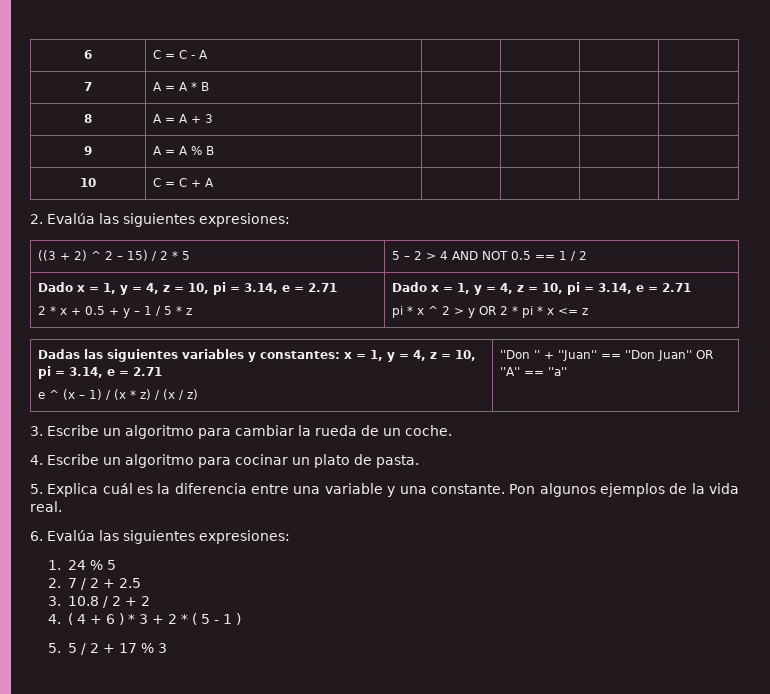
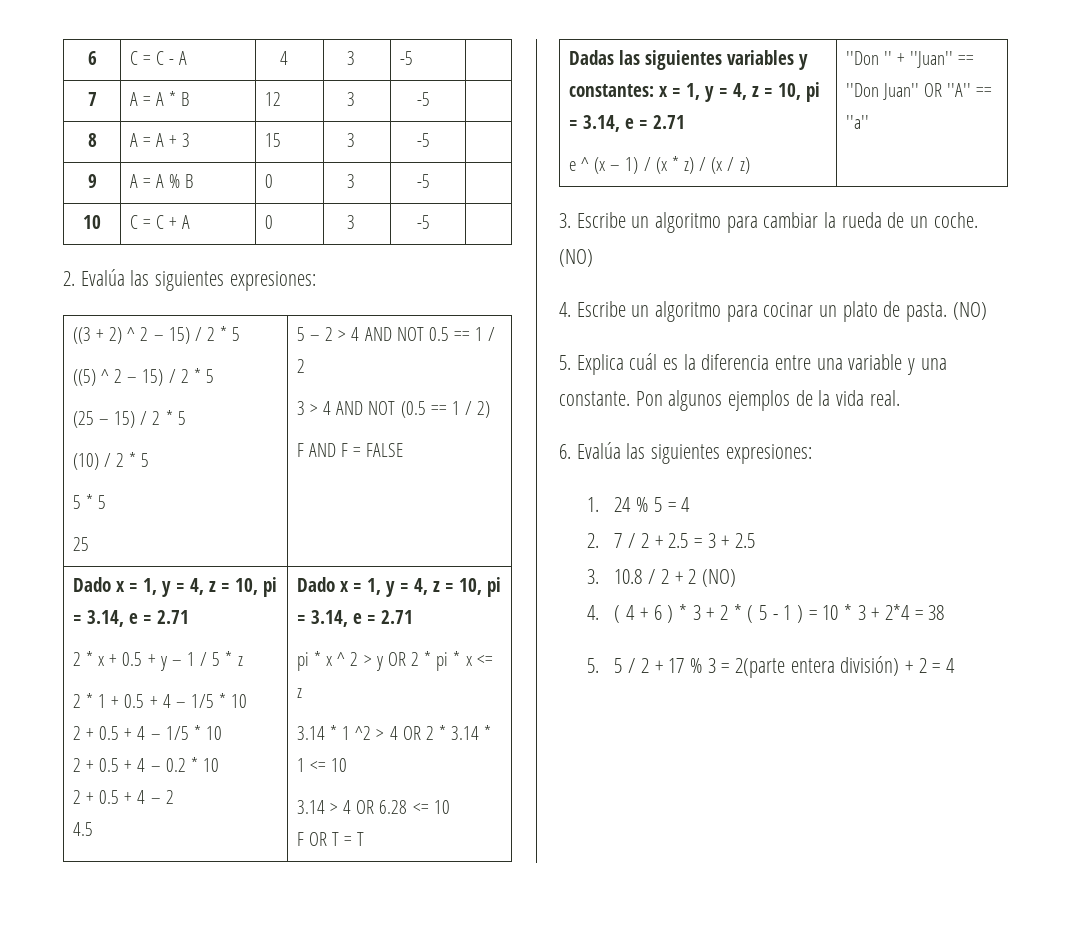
- 6 | C = C - A | | | |
+ 6 | C = C - A | 4 | 3 | -5 |
- 7 | A = A * B | | | |
+ 7 | A = A * B | 12 | 3 | -5 |
- 8 | A = A + 3 | | | |
+ 8 | A = A + 3 | 15 | 3 | -5 |
- 9 | A = A % B | | | |
+ 9 | A = A % B | 0 | 3 | -5 |
- 10 | C = C + A | | | |
+ 10 | C = C + A | 0 | 3 | -5 |
+ ((5) ^ 2 – 15) / 2 * 5
+ (25 – 15) / 2 * 5
+ (10) / 2 * 5
+ 5 * 5
+ 25
+ 3 > 4 AND NOT (0.5 == 1 / 2)
+ F AND F = FALSE
+ 2 * 1 + 0.5 + 4 – 1/5 * 10
+ 2 + 0.5 + 4 – 1/5 * 10
+ 2 + 0.5 + 4 – 0.2 * 10
+ 2 + 0.5 + 4 – 2
+ 4.5
+ 3.14 * 1 ^2 > 4 OR 2 * 3.14 * 1 <= 10
+ 3.14 > 4 OR 6.28 <= 10
+ F OR T = T
- 3. Escribe un algoritmo para cambiar la rueda de un coche.
+ 3. Escribe un algoritmo para cambiar la rueda de un coche. (NO)
- 4. Escribe un algoritmo para cocinar un plato de pasta.
+ 4. Escribe un algoritmo para cocinar un plato de pasta. (NO)
- 1. 24 % 5
+ 1. 24 % 5 = 4
- 2. 7 / 2 + 2.5
+ 2. 7 / 2 + 2.5 = 3 + 2.5
- 3. 10.8 / 2 + 2
+ 3. 10.8 / 2 + 2 (NO)
- 4. ( 4 + 6 ) * 3 + 2 * ( 5 - 1 )
+ 4. ( 4 + 6 ) * 3 + 2 * ( 5 - 1 ) = 10 * 3 + 2*4 = 38
- 5. 5 / 2 + 17 % 3
+ 5. 5 / 2 + 17 % 3 = 2(parte entera división) + 2 = 4

